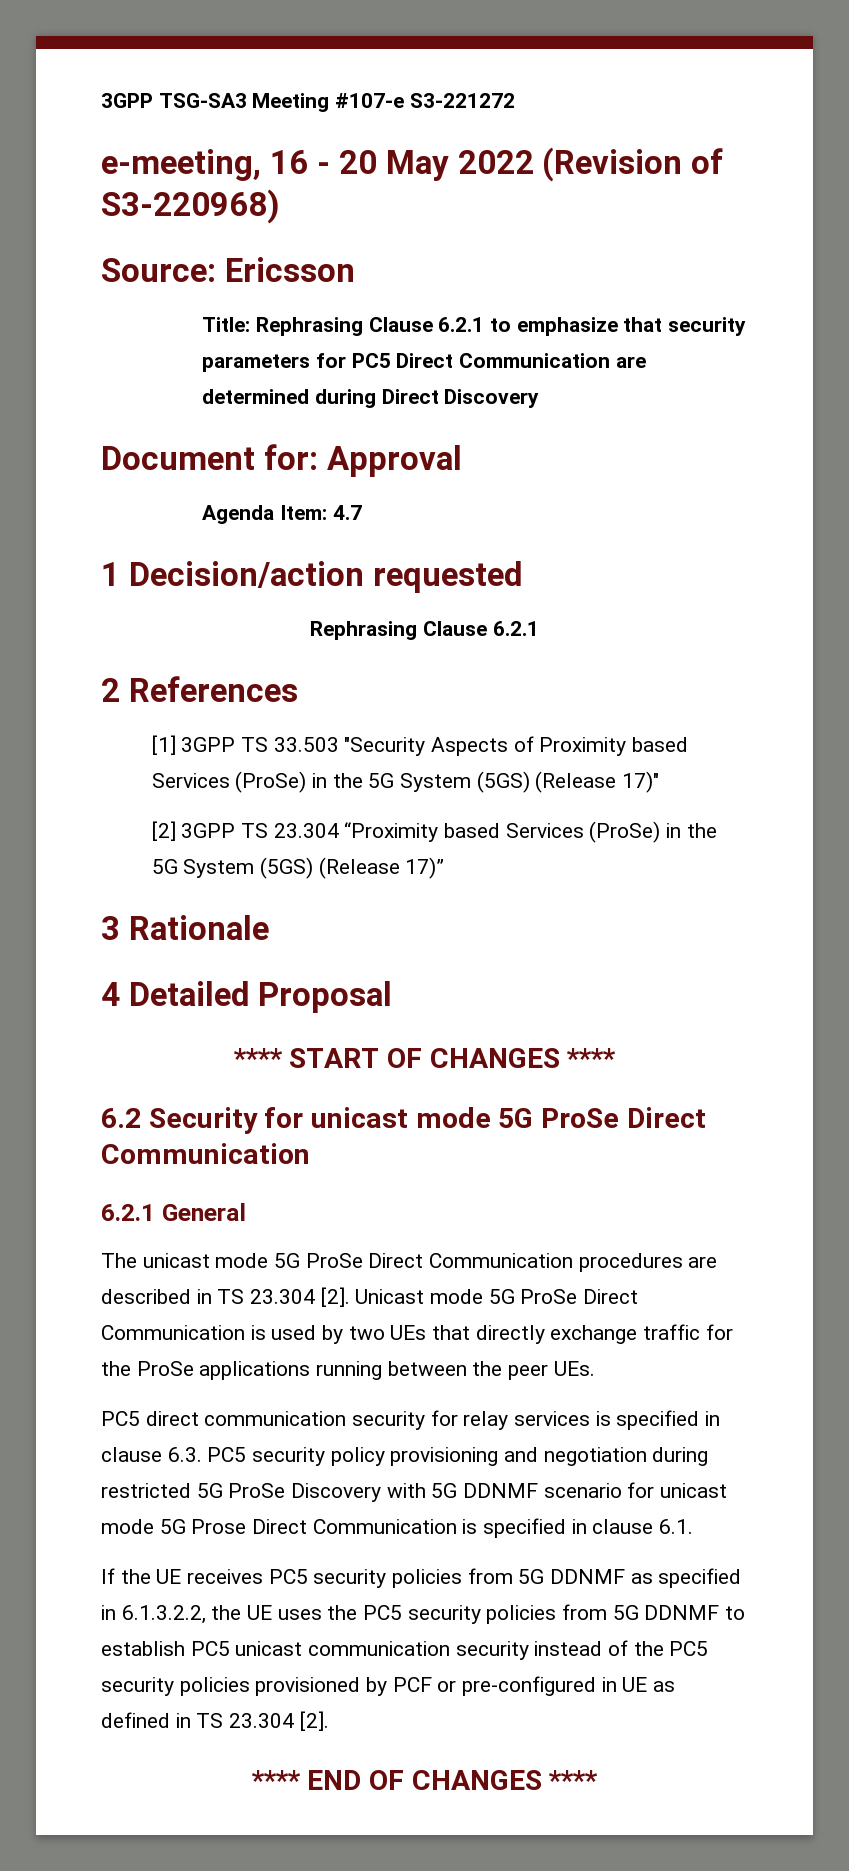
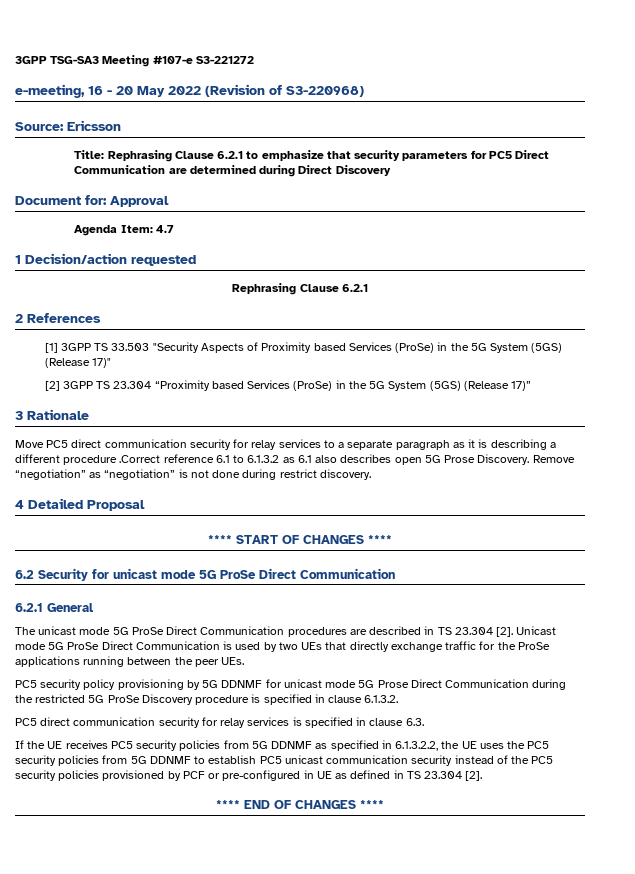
+ Move PC5 direct communication security for relay services to a separate paragraph as it is describing a different procedure .Correct reference 6.1 to 6.1.3.2 as 6.1 also describes open 5G Prose Discovery. Remove “negotiation” as “negotiation” is not done during restrict discovery.
+ PC5 security policy provisioning by 5G DDNMF for unicast mode 5G Prose Direct Communication during the restricted 5G ProSe Discovery procedure is specified in clause 6.1.3.2.
- PC5 direct communication security for relay services is specified in clause 6.3. PC5 security policy provisioning and negotiation during restricted 5G ProSe Discovery with 5G DDNMF scenario for unicast mode 5G Prose Direct Communication is specified in clause 6.1.
+ PC5 direct communication security for relay services is specified in clause 6.3.

